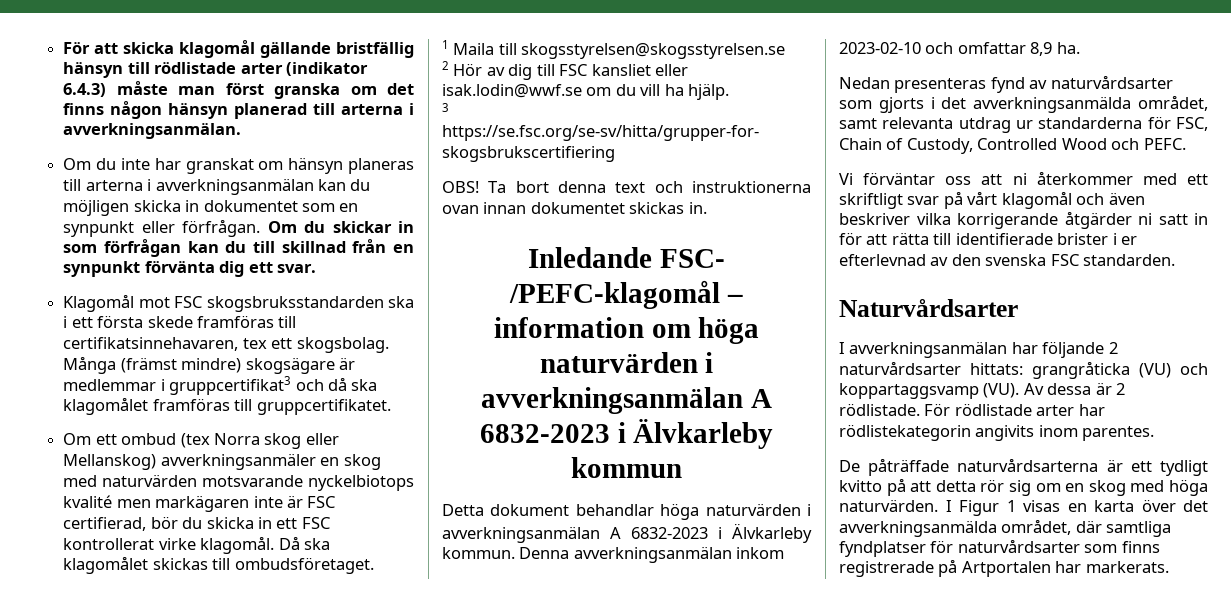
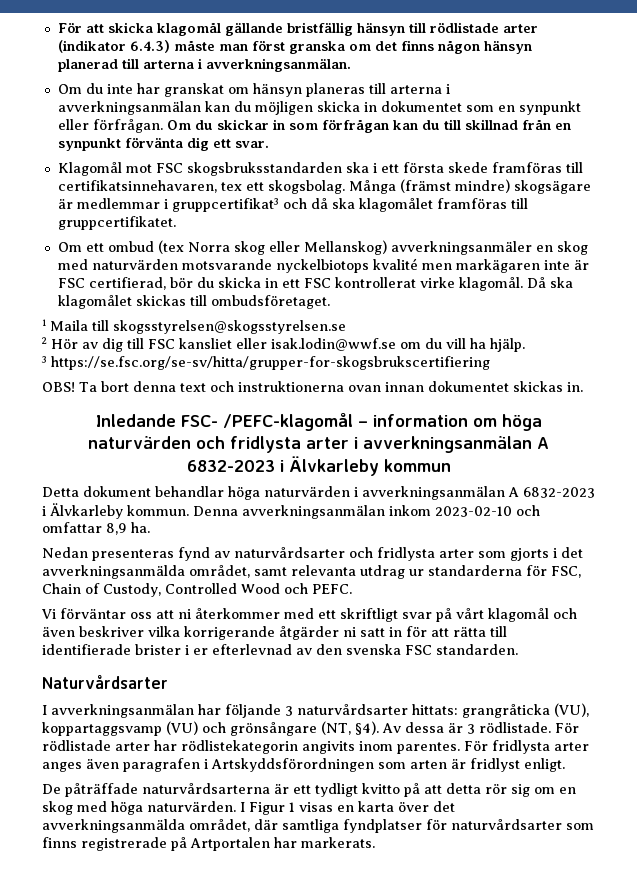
- Inledande FSC- /PEFC-klagomål – information om höga naturvärden i avverkningsanmälan A 6832-2023 i Älvkarleby kommun
+ Inledande FSC- /PEFC-klagomål – information om höga naturvärden och fridlysta arter i avverkningsanmälan A 6832-2023 i Älvkarleby kommun
- Nedan presenteras fynd av naturvårdsarter som gjorts i det avverkningsanmälda området, samt relevanta utdrag ur standarderna för FSC, Chain of Custody, Controlled Wood och PEFC.
+ Nedan presenteras fynd av naturvårdsarter och fridlysta arter som gjorts i det avverkningsanmälda området, samt relevanta utdrag ur standarderna för FSC, Chain of Custody, Controlled Wood och PEFC.
- I avverkningsanmälan har följande 2 naturvårdsarter hittats: grangråticka (VU) och koppartaggsvamp (VU). Av dessa är 2 rödlistade.
+ I avverkningsanmälan har följande 3 naturvårdsarter hittats: grangråticka (VU), koppartaggsvamp (VU) och grönsångare (NT, §4). Av dessa är 3 rödlistade.
+ För fridlysta arter anges även paragrafen i Artskyddsförordningen som arten är fridlyst enligt.

